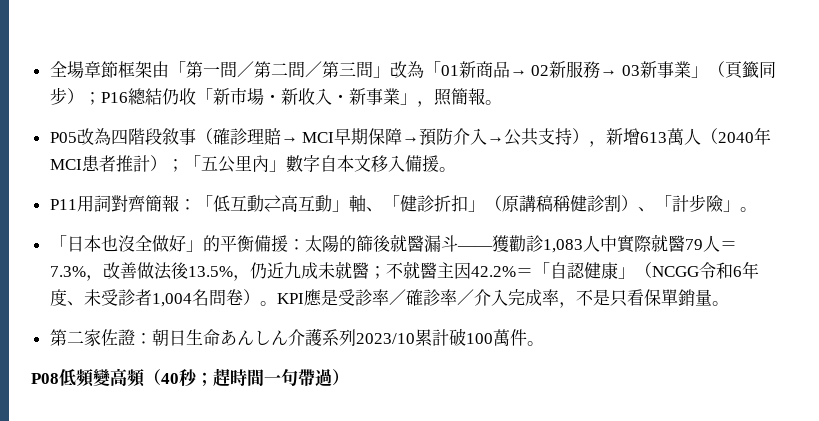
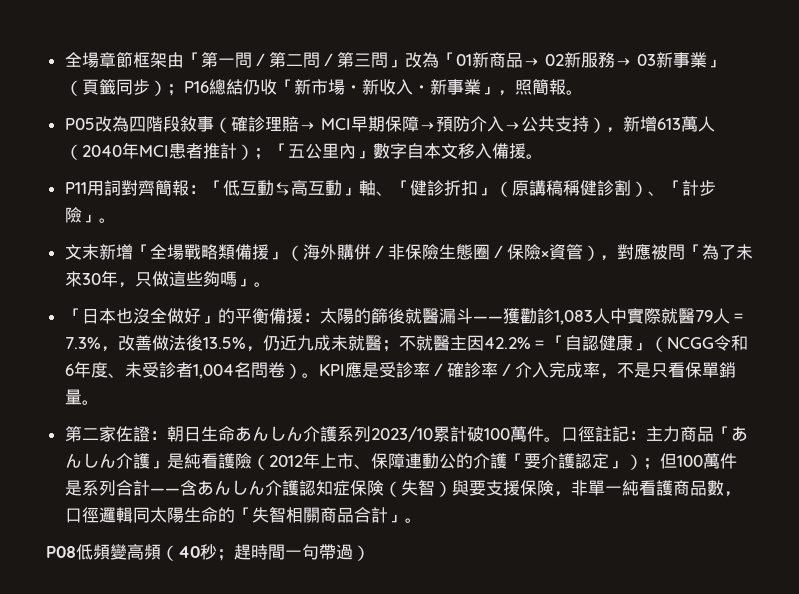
+ 文末新增「全場戰略類備援」（海外購併／非保險生態圈／保險×資管），對應被問「為了未來30年，只做這些夠嗎」。
+ 口徑註記：主力商品「あんしん介護」是純看護險（2012年上市、保障連動公的介護「要介護認定」）；但100萬件是系列合計——含あんしん介護認知症保険（失智）與要支援保険，非單一純看護商品數，口徑邏輯同太陽生命的「失智相關商品合計」。

